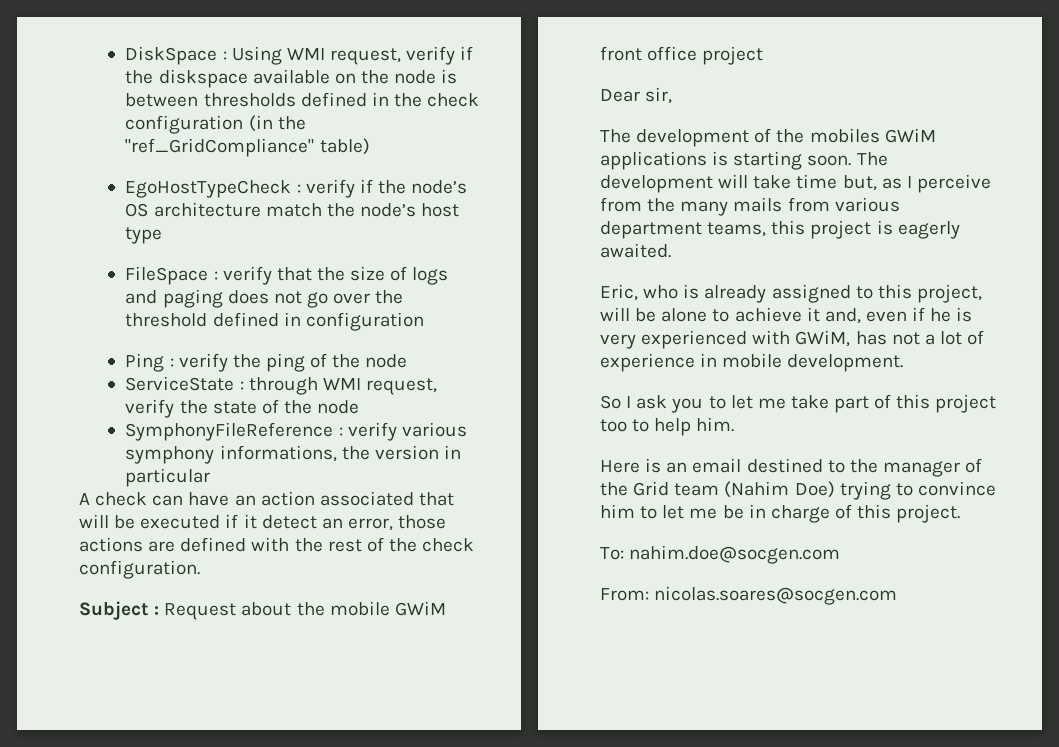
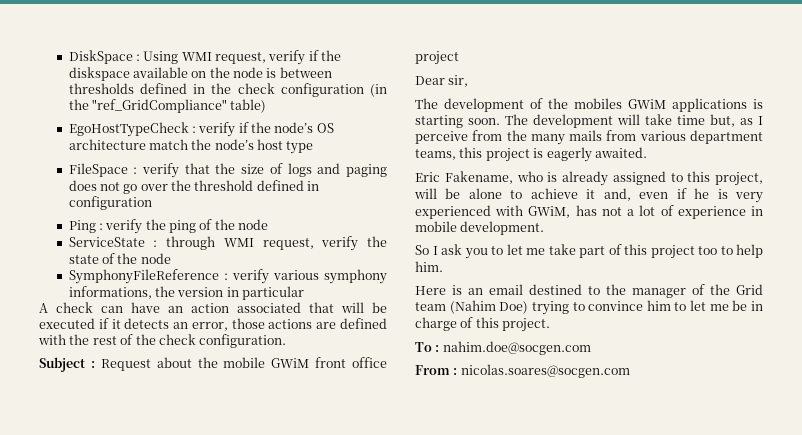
- A check can have an action associated that will be executed if it detect an error, those actions are defined with the rest of the check configuration.
+ A check can have an action associated that will be executed if it detects an error, those actions are defined with the rest of the check configuration.
- Eric, who is already assigned to this project, will be alone to achieve it and, even if he is very experienced with GWiM, has not a lot of experience in mobile development.
+ Eric Fakename, who is already assigned to this project, will be alone to achieve it and, even if he is very experienced with GWiM, has not a lot of experience in mobile development.
- To: nahim.doe@socgen.com
+ To : nahim.doe@socgen.com
- From: nicolas.soares@socgen.com
+ From : nicolas.soares@socgen.com

